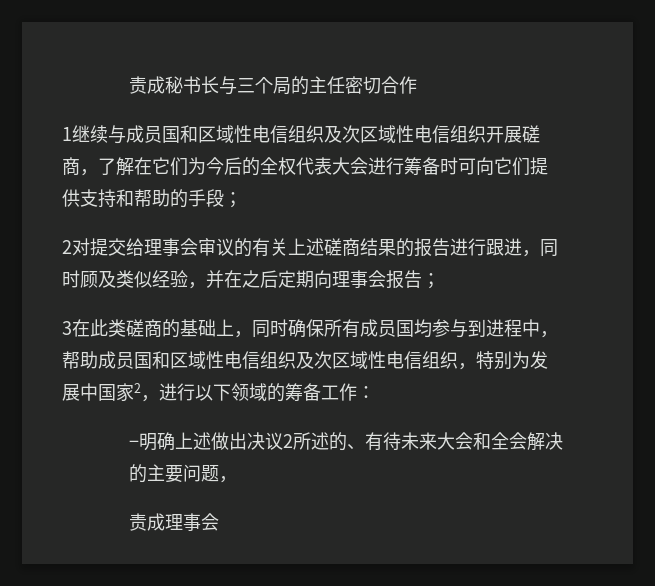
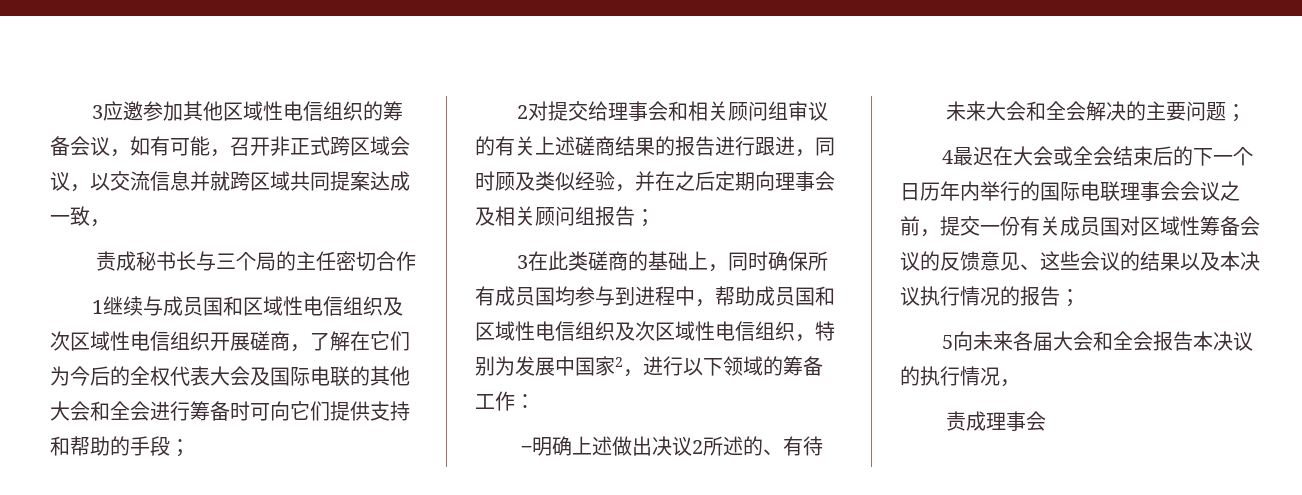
+ 3应邀参加其他区域性电信组织的筹备会议，如有可能，召开非正式跨区域会议，以交流信息并就跨区域共同提案达成一致，
- 1继续与成员国和区域性电信组织及次区域性电信组织开展磋商，了解在它们为今后的全权代表大会进行筹备时可向它们提供支持和帮助的手段；
+ 1继续与成员国和区域性电信组织及次区域性电信组织开展磋商，了解在它们为今后的全权代表大会及国际电联的其他大会和全会进行筹备时可向它们提供支持和帮助的手段；
- 2对提交给理事会审议的有关上述磋商结果的报告进行跟进，同时顾及类似经验，并在之后定期向理事会报告；
+ 2对提交给理事会和相关顾问组审议的有关上述磋商结果的报告进行跟进，同时顾及类似经验，并在之后定期向理事会及相关顾问组报告；
- −明确上述做出决议2所述的、有待未来大会和全会解决的主要问题，
+ −明确上述做出决议2所述的、有待未来大会和全会解决的主要问题；
+ 4最迟在大会或全会结束后的下一个日历年内举行的国际电联理事会会议之前，提交一份有关成员国对区域性筹备会议的反馈意见、这些会议的结果以及本决议执行情况的报告；
+ 5向未来各届大会和全会报告本决议的执行情况，

